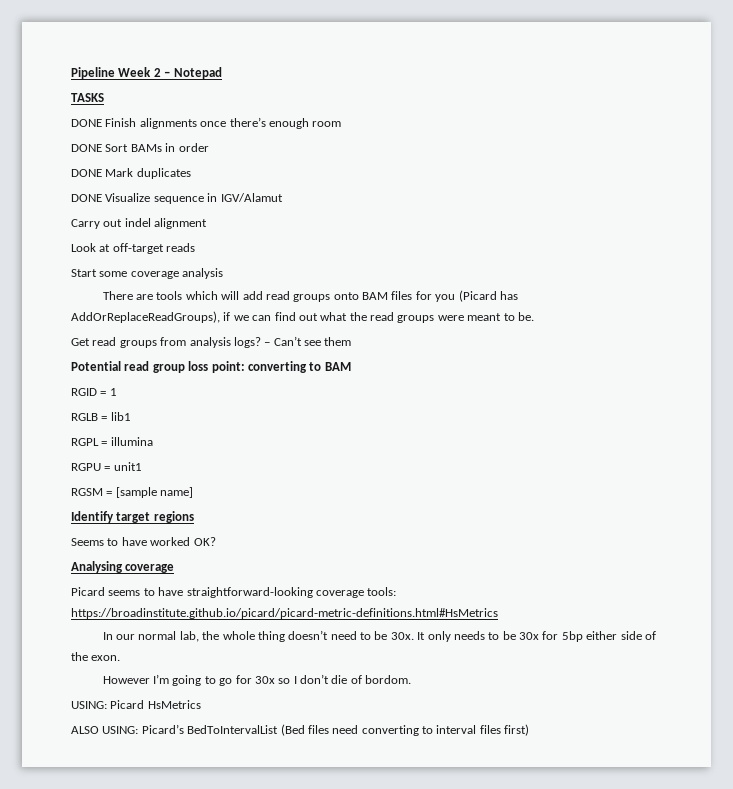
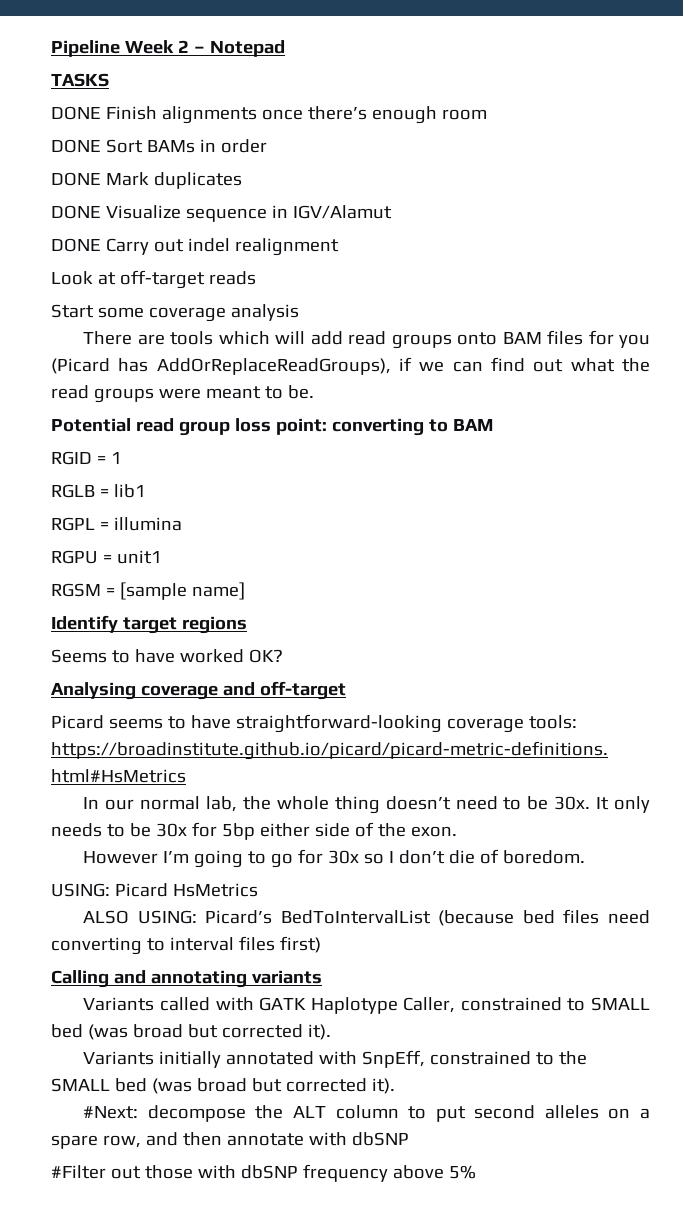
- Carry out indel alignment
+ DONE Carry out indel realignment
- Get read groups from analysis logs? – Can’t see them
- Analysing coverage
+ Analysing coverage and off-target
- However I’m going to go for 30x so I don’t die of bordom.
+ However I’m going to go for 30x so I don’t die of boredom.
- ALSO USING: Picard’s BedToIntervalList (Bed files need converting to interval files first)
+ ALSO USING: Picard’s BedToIntervalList (because bed files need converting to interval files first)
+ Calling and annotating variants
+ Variants called with GATK Haplotype Caller, constrained to SMALL bed (was broad but corrected it).
+ Variants initially annotated with SnpEff, constrained to the SMALL bed (was broad but corrected it).
+ #Next: decompose the ALT column to put second alleles on a spare row, and then annotate with dbSNP
+ #Filter out those with dbSNP frequency above 5%

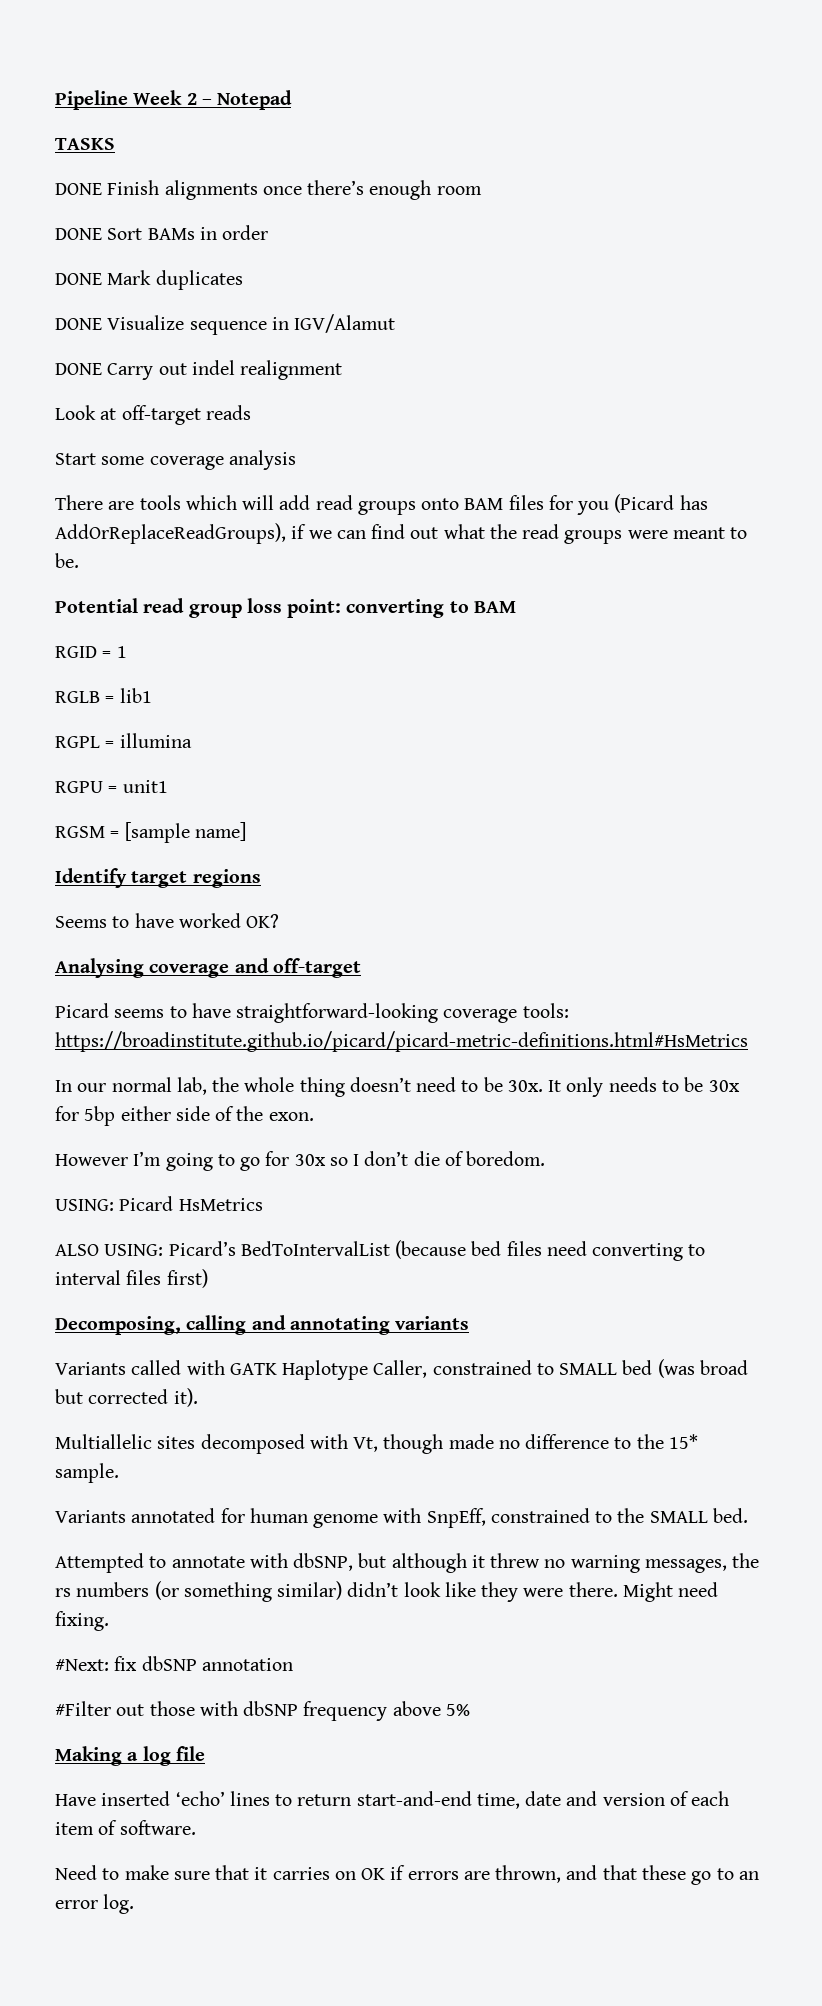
- Calling and annotating variants
+ Decomposing, calling and annotating variants
- Variants initially annotated with SnpEff, constrained to the SMALL bed (was broad but corrected it).
- #Next: decompose the ALT column to put second alleles on a spare row, and then annotate with dbSNP
+ Multiallelic sites decomposed with Vt, though made no difference to the 15* sample.
+ Variants annotated for human genome with SnpEff, constrained to the SMALL bed.
+ Attempted to annotate with dbSNP, but although it threw no warning messages, the rs numbers (or something similar) didn’t look like they were there. Might need fixing.
+ #Next: fix dbSNP annotation
+ Making a log file
+ Have inserted ‘echo’ lines to return start-and-end time, date and version of each item of software.
+ Need to make sure that it carries on OK if errors are thrown, and that these go to an error log.

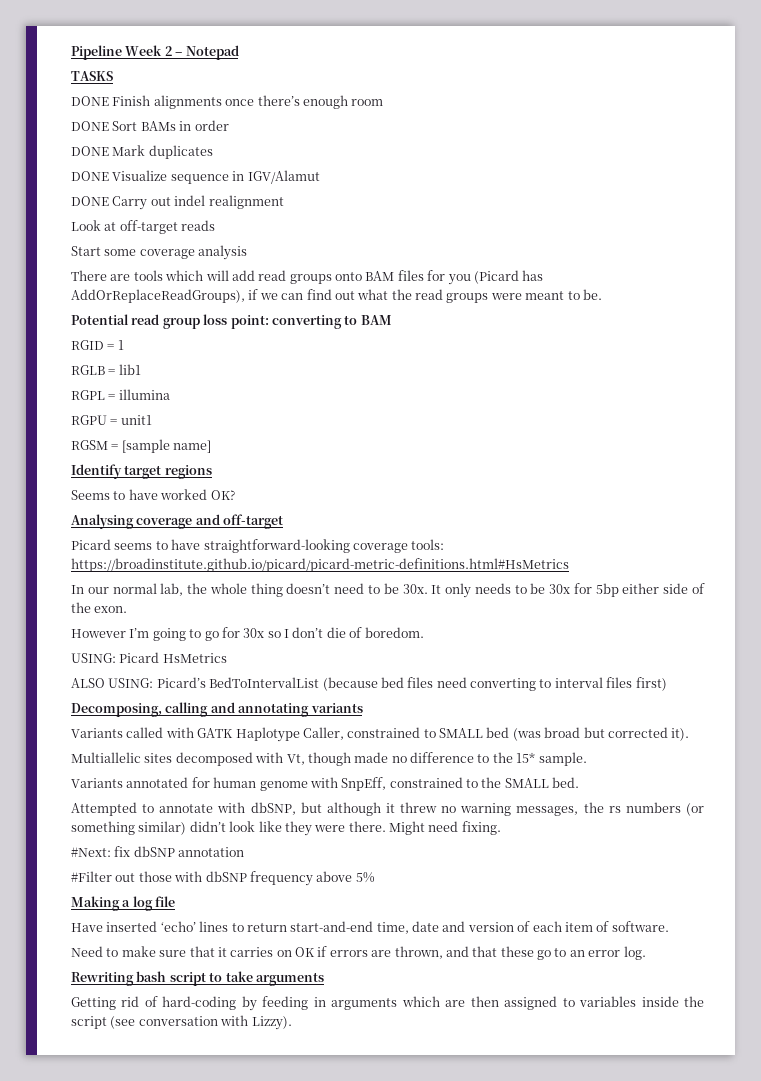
+ Rewriting bash script to take arguments
+ Getting rid of hard-coding by feeding in arguments which are then assigned to variables inside the script (see conversation with Lizzy).

